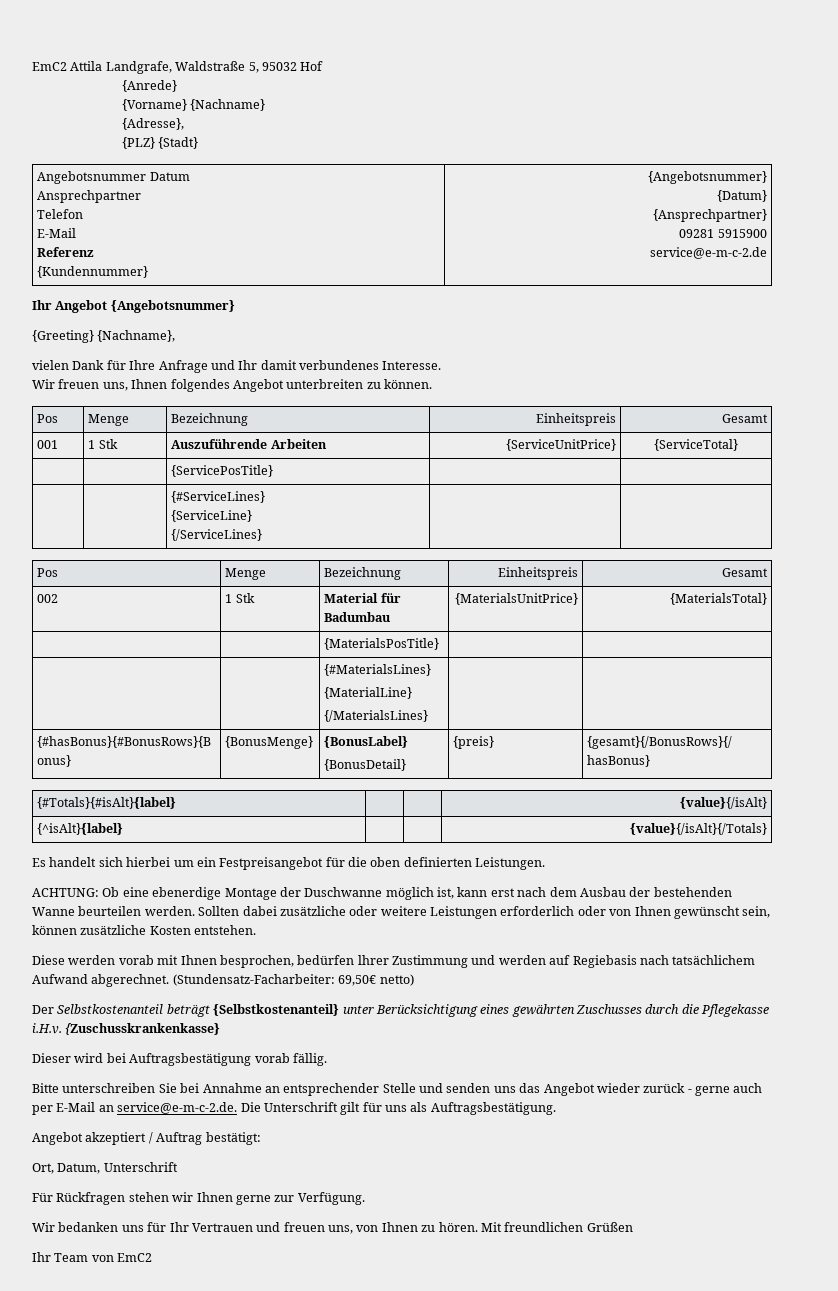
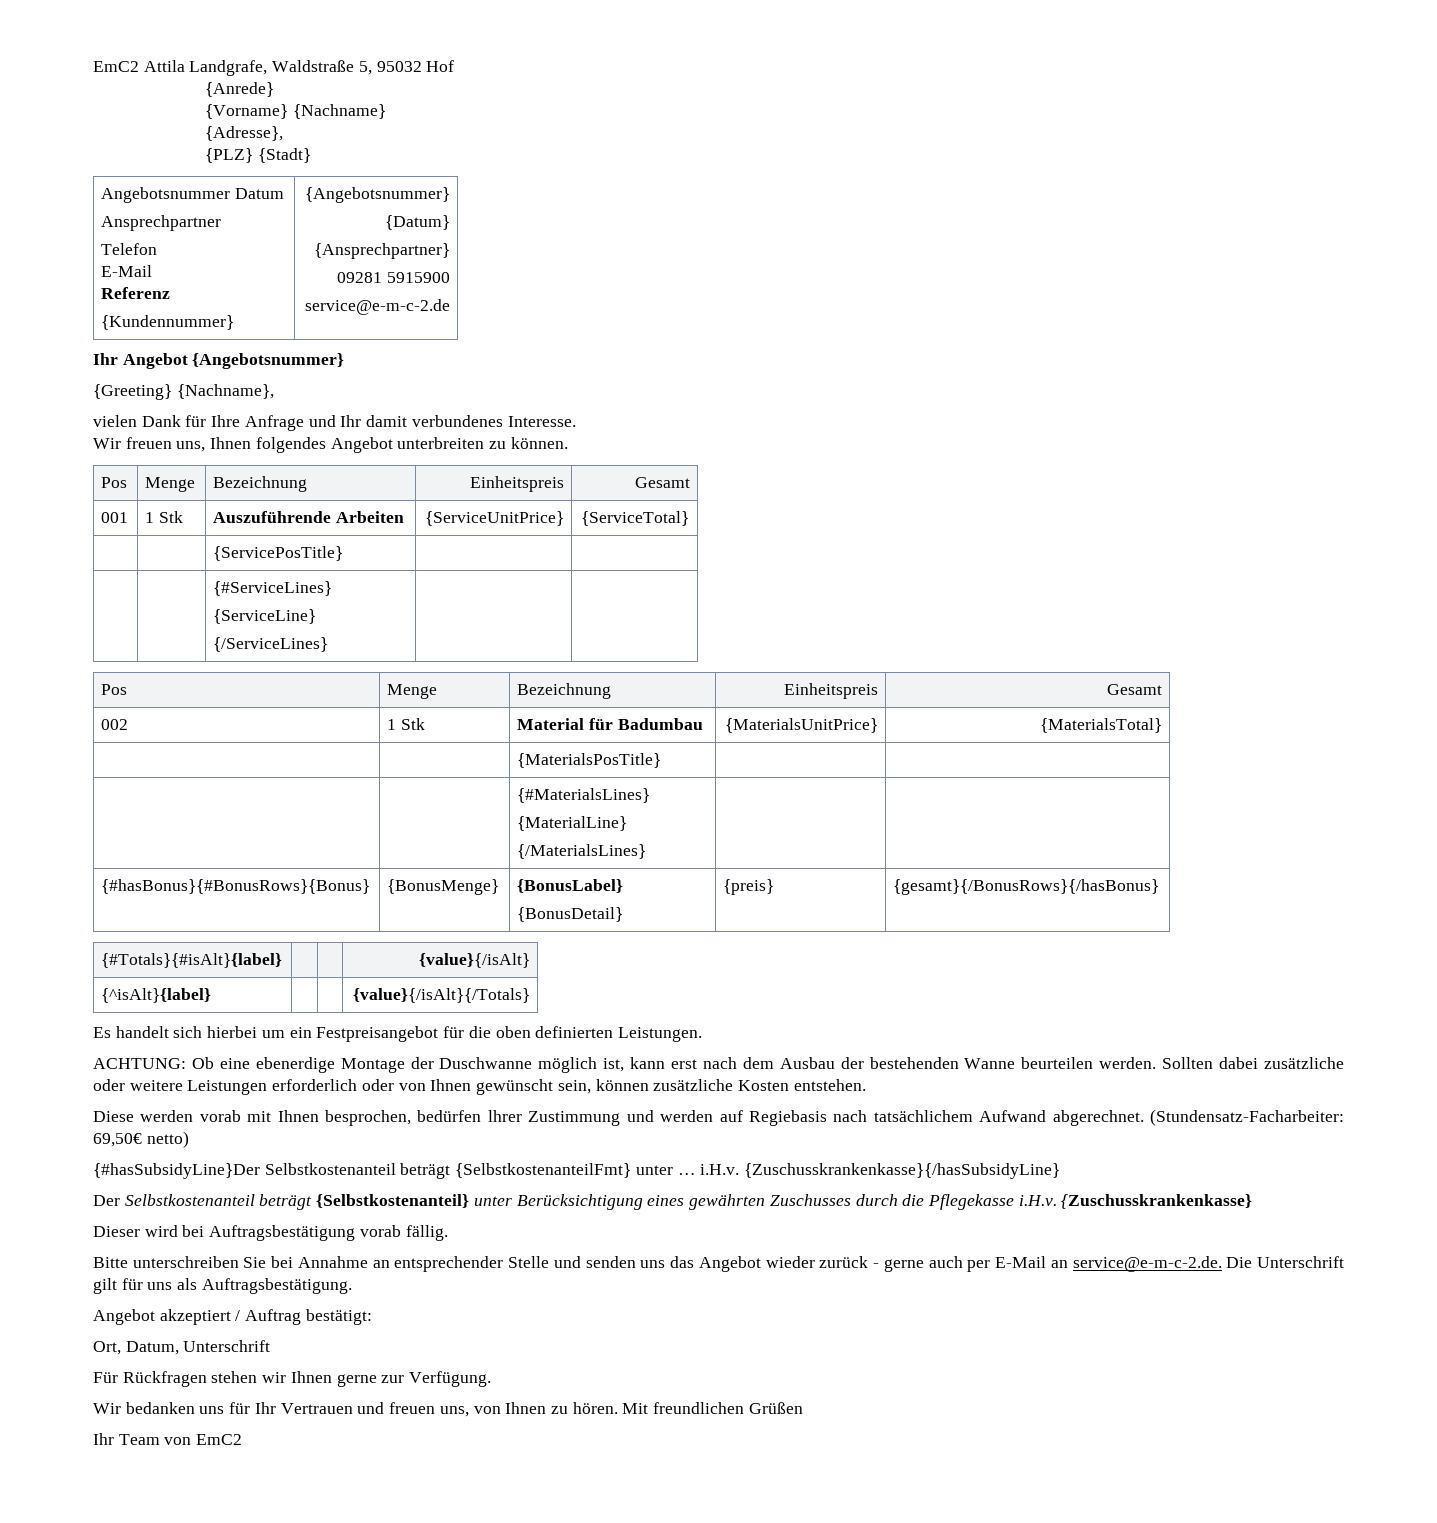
+ {#hasSubsidyLine}Der Selbstkostenanteil beträgt {SelbstkostenanteilFmt} unter … i.H.v. {Zuschusskrankenkasse}{/hasSubsidyLine}

